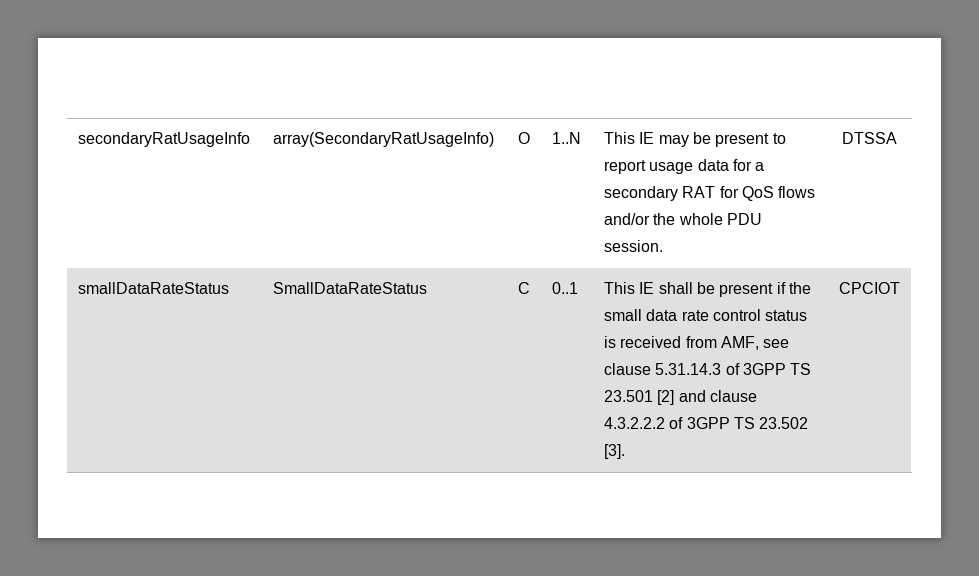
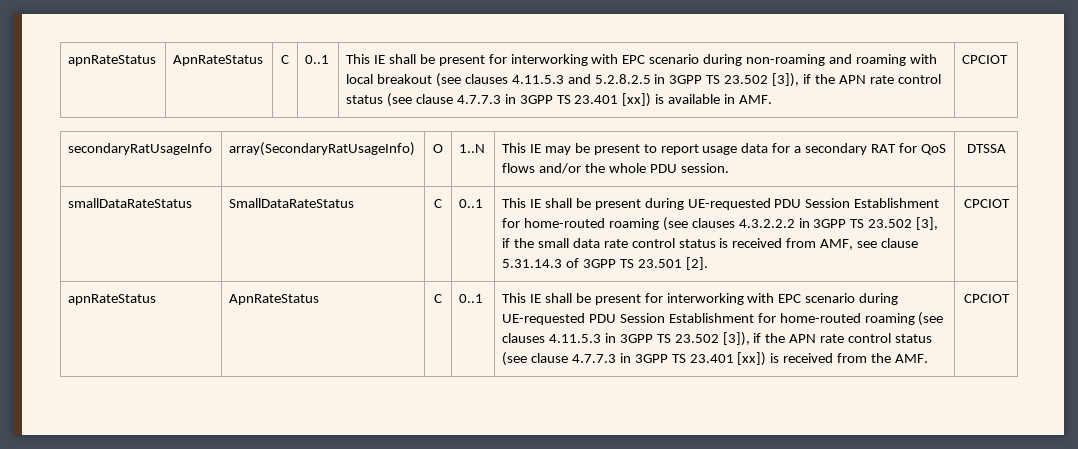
+ apnRateStatus | ApnRateStatus | C | 0..1 | This IE shall be present for interworking with EPC scenario during non-roaming and roaming with local breakout (see clauses 4.11.5.3 and 5.2.8.2.5 in 3GPP TS 23.502 [3]), if the APN rate control status (see clause 4.7.7.3 in 3GPP TS 23.401 [xx]) is available in AMF. | CPCIOT
- This IE shall be present if the small data rate control status is received from AMF, see clause 5.31.14.3 of 3GPP TS 23.501 [2] and clause 4.3.2.2.2 of 3GPP TS 23.502 [3].
+ This IE shall be present during UE-requested PDU Session Establishment for home-routed roaming (see clauses 4.3.2.2.2 in 3GPP TS 23.502 [3], if the small data rate control status is received from AMF, see clause 5.31.14.3 of 3GPP TS 23.501 [2]. | CPCIOT
+ apnRateStatus | ApnRateStatus | C | 0..1 | This IE shall be present for interworking with EPC scenario during UE-requested PDU Session Establishment for home-routed roaming (see clauses 4.11.5.3 in 3GPP TS 23.502 [3]), if the APN rate control status (see clause 4.7.7.3 in 3GPP TS 23.401 [xx]) is received from the AMF.

